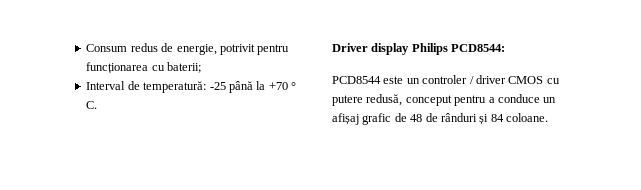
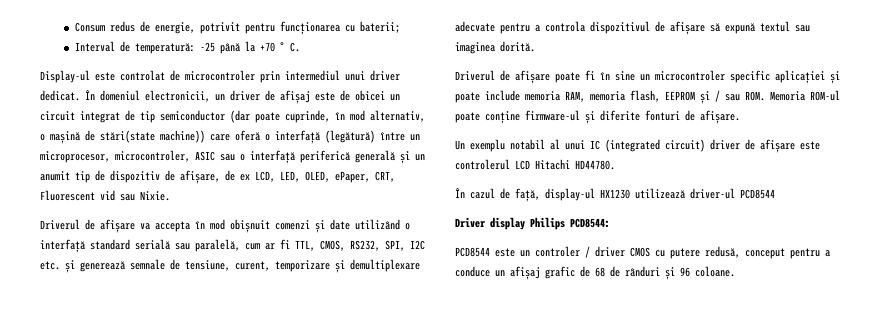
+ Display-ul este controlat de microcontroler prin intermediul unui driver dedicat. În domeniul electronicii, un driver de afișaj este de obicei un circuit integrat de tip semiconductor (dar poate cuprinde, în mod alternativ, o mașină de stări(state machine)) care oferă o interfață (legătură) între un microprocesor, microcontroler, ASIC sau o interfață periferică generală și un anumit tip de dispozitiv de afișare, de ex LCD, LED, OLED, ePaper, CRT, Fluorescent vid sau Nixie.
+ Driverul de afișare va accepta în mod obișnuit comenzi și date utilizând o interfață standard serială sau paralelă, cum ar fi TTL, CMOS, RS232, SPI, I2C etc. și generează semnale de tensiune, curent, temporizare și demultiplexare adecvate pentru a controla dispozitivul de afișare să expună textul sau imaginea dorită.
+ Driverul de afișare poate fi în sine un microcontroler specific aplicației și poate include memoria RAM, memoria flash, EEPROM și / sau ROM. Memoria ROM-ul poate conține firmware-ul și diferite fonturi de afișare.
+ Un exemplu notabil al unui IC (integrated circuit) driver de afișare este controlerul LCD Hitachi HD44780.
+ În cazul de față, display-ul HX1230 utilizează driver-ul PCD8544
- PCD8544 este un controler / driver CMOS cu putere redusă, conceput pentru a conduce un afișaj grafic de 48 de rânduri și 84 coloane.
+ PCD8544 este un controler / driver CMOS cu putere redusă, conceput pentru a conduce un afișaj grafic de 68 de rânduri și 96 coloane.

